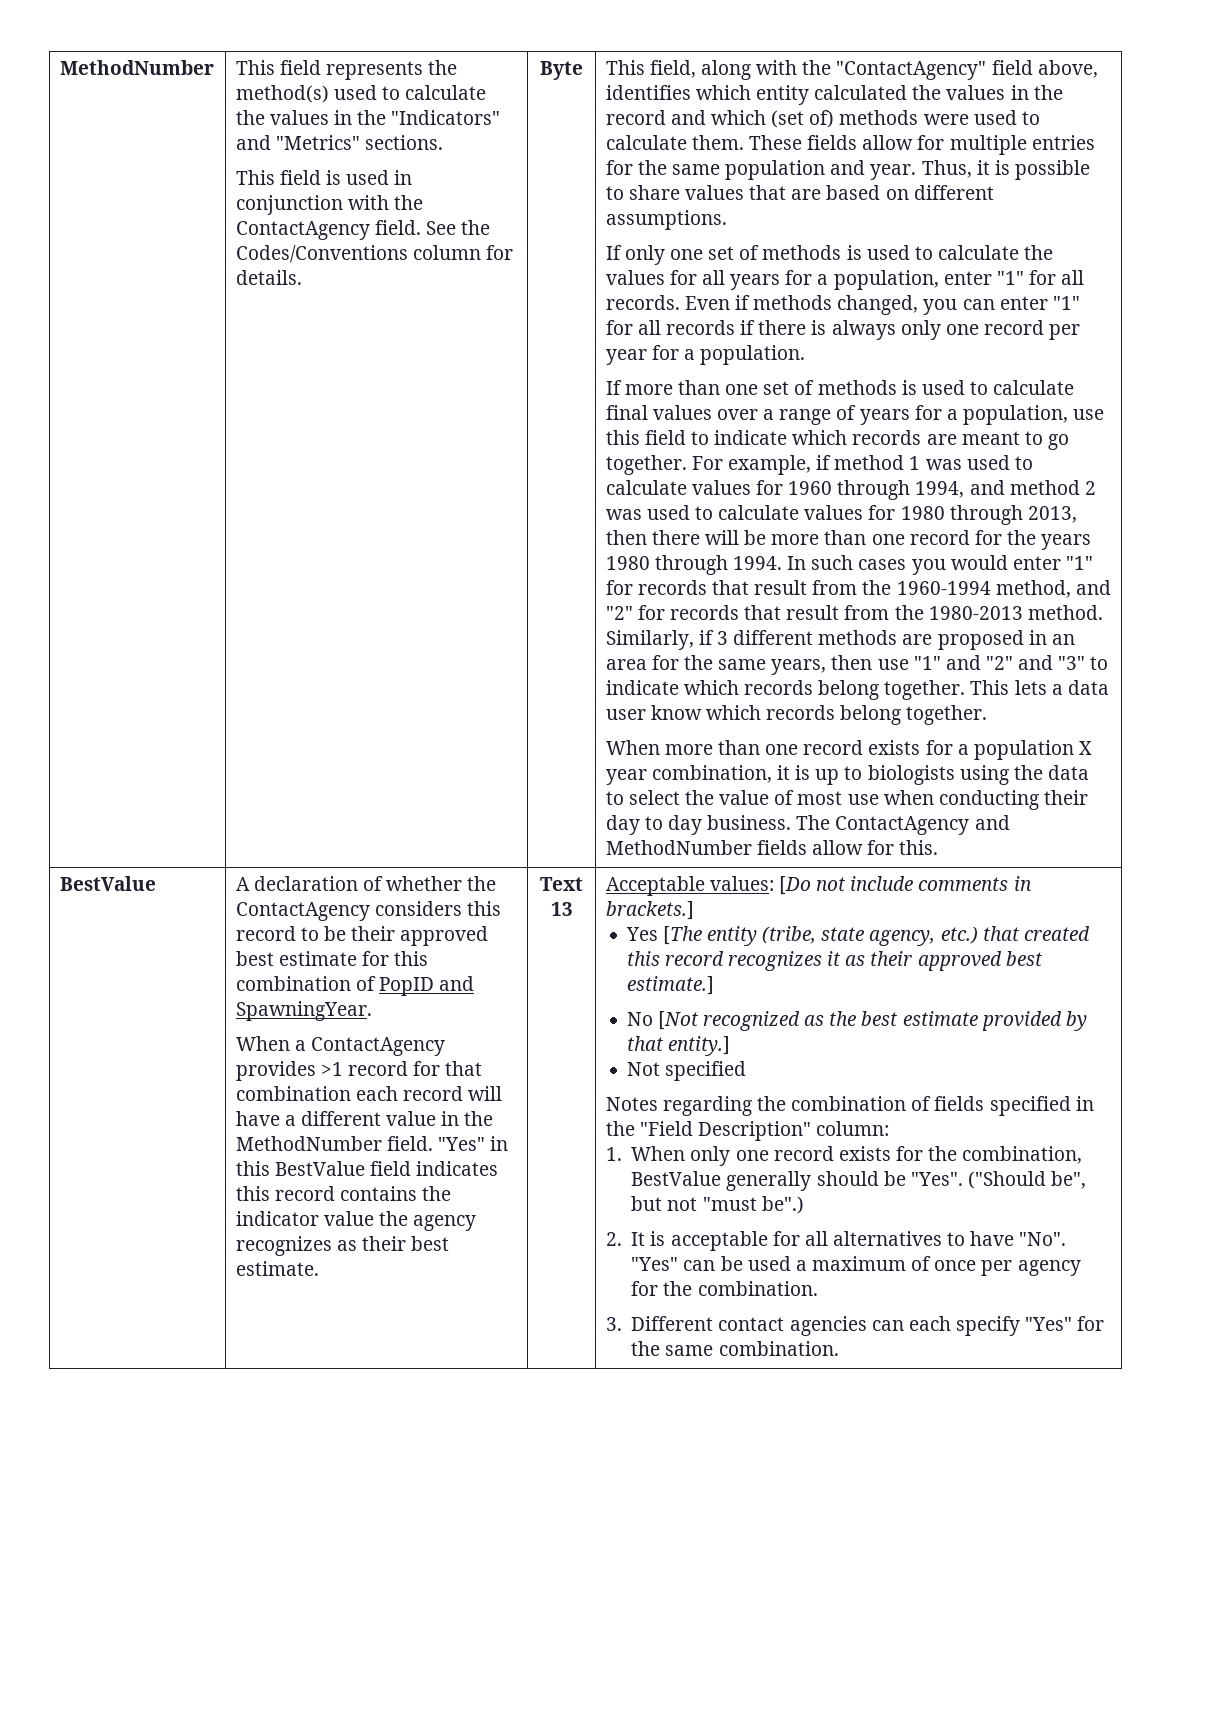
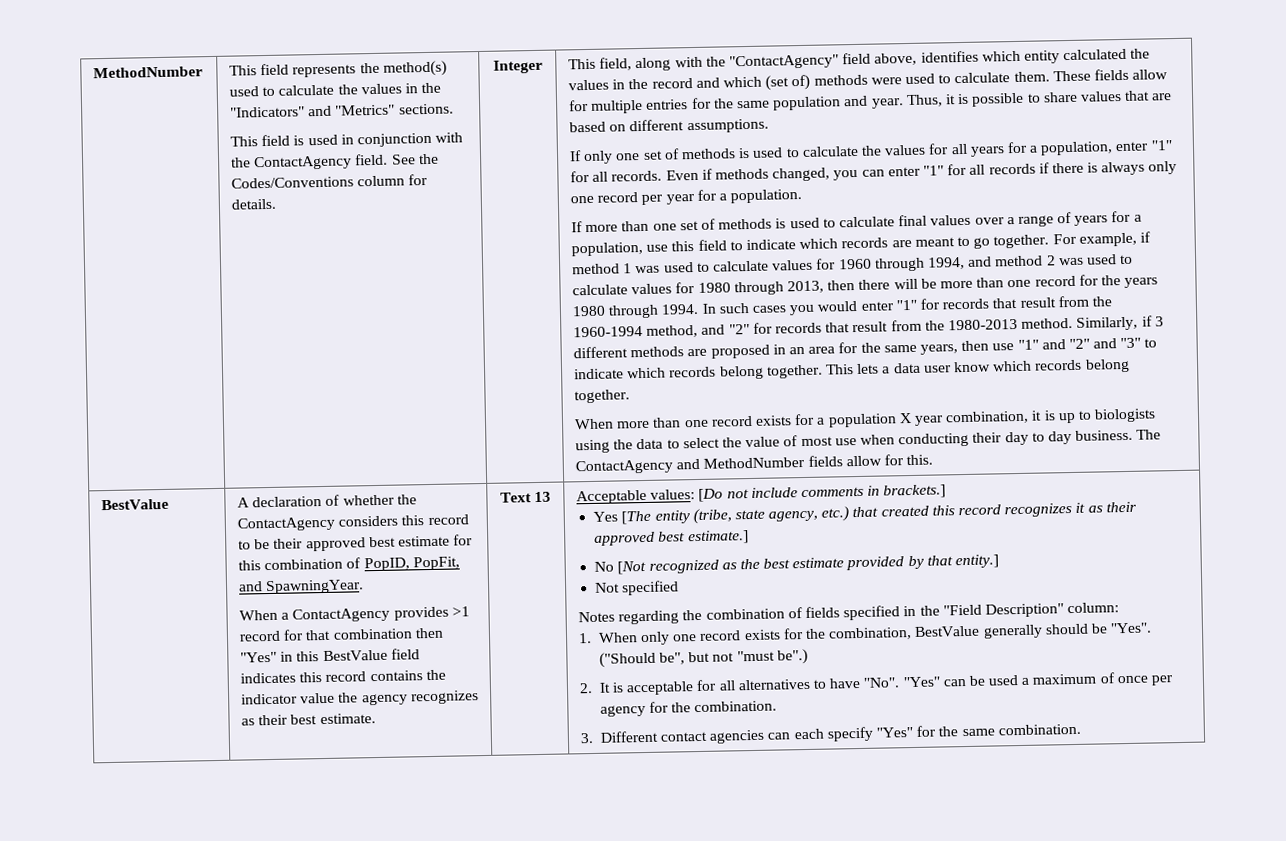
- Byte
+ Integer
- A declaration of whether the ContactAgency considers this record to be their approved best estimate for this combination of PopID and SpawningYear.
+ A declaration of whether the ContactAgency considers this record to be their approved best estimate for this combination of PopID, PopFit, and SpawningYear.
- When a ContactAgency provides >1 record for that combination each record will have a different value in the MethodNumber field. "Yes" in this BestValue field indicates this record contains the indicator value the agency recognizes as their best estimate.
+ When a ContactAgency provides >1 record for that combination then "Yes" in this BestValue field indicates this record contains the indicator value the agency recognizes as their best estimate.

